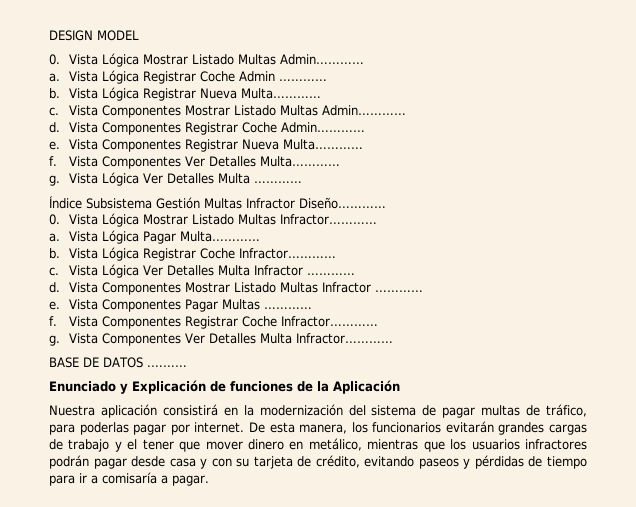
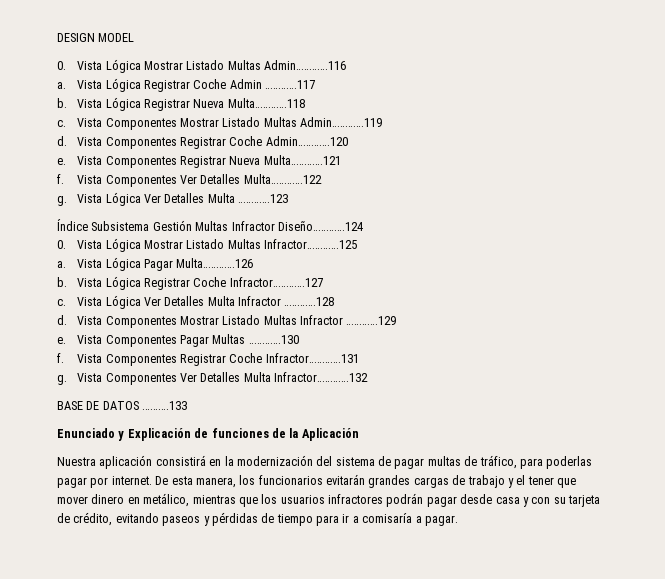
- 0. Vista Lógica Mostrar Listado Multas Admin…………
+ 0. Vista Lógica Mostrar Listado Multas Admin…………116
- Vista Lógica Registrar Coche Admin …………
+ Vista Lógica Registrar Coche Admin …………117
- Vista Lógica Registrar Nueva Multa…………
+ Vista Lógica Registrar Nueva Multa…………118
- Vista Componentes Mostrar Listado Multas Admin…………
+ Vista Componentes Mostrar Listado Multas Admin…………119
- Vista Componentes Registrar Coche Admin…………
+ Vista Componentes Registrar Coche Admin…………120
- Vista Componentes Registrar Nueva Multa…………
+ Vista Componentes Registrar Nueva Multa…………121
- Vista Componentes Ver Detalles Multa…………
+ Vista Componentes Ver Detalles Multa…………122
- Vista Lógica Ver Detalles Multa …………
+ Vista Lógica Ver Detalles Multa …………123
- Índice Subsistema Gestión Multas Infractor Diseño…………
- 0. Vista Lógica Mostrar Listado Multas Infractor…………
+ Índice Subsistema Gestión Multas Infractor Diseño…………124
+ 0. Vista Lógica Mostrar Listado Multas Infractor…………125
- Vista Lógica Pagar Multa…………
+ Vista Lógica Pagar Multa…………126
- Vista Lógica Registrar Coche Infractor…………
+ Vista Lógica Registrar Coche Infractor…………127
- Vista Lógica Ver Detalles Multa Infractor …………
+ Vista Lógica Ver Detalles Multa Infractor …………128
- Vista Componentes Mostrar Listado Multas Infractor …………
+ Vista Componentes Mostrar Listado Multas Infractor …………129
- Vista Componentes Pagar Multas …………
+ Vista Componentes Pagar Multas …………130
- Vista Componentes Registrar Coche Infractor…………
+ Vista Componentes Registrar Coche Infractor…………131
- Vista Componentes Ver Detalles Multa Infractor…………
+ Vista Componentes Ver Detalles Multa Infractor…………132
- BASE DE DATOS .………
+ BASE DE DATOS .………133

